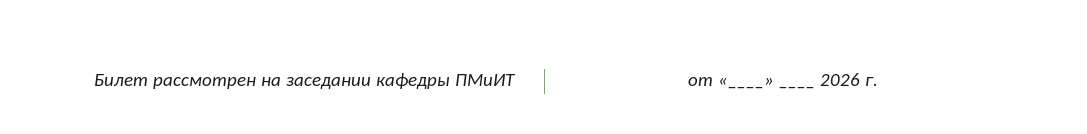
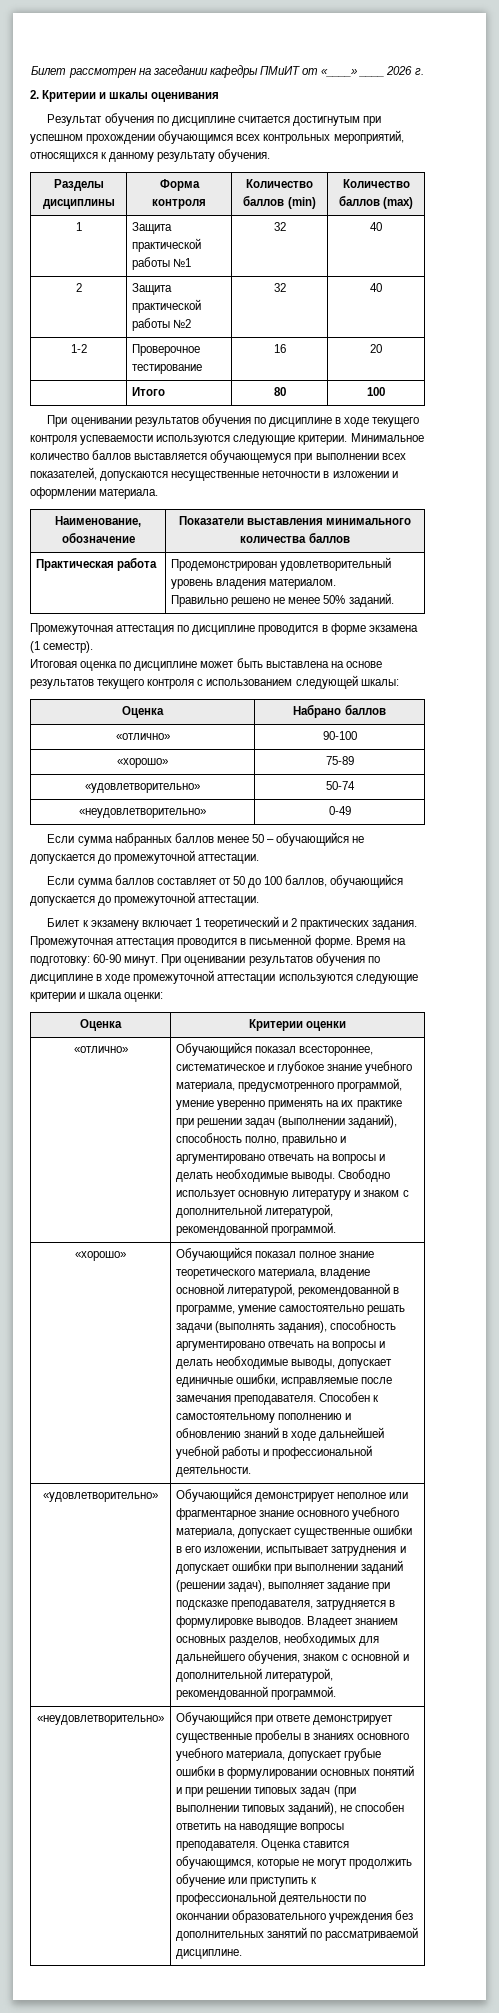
+ 2. Критерии и шкалы оценивания
+ Результат обучения по дисциплине считается достигнутым при успешном прохождении обучающимся всех контрольных мероприятий, относящихся к данному результату обучения.
+ Разделы дисциплины | Форма контроля | Количество баллов (min) | Количество баллов (max)
+ 1 | Защита практической работы №1 | 32 | 40
+ 2 | Защита практической работы №2 | 32 | 40
+ 1-2 | Проверочное тестирование | 16 | 20
+ | Итого | 80 | 100
+ При оценивании результатов обучения по дисциплине в ходе текущего контроля успеваемости используются следующие критерии. Минимальное количество баллов выставляется обучающемуся при выполнении всех показателей, допускаются несущественные неточности в изложении и оформлении материала.
+ Наименование, обозначение | Показатели выставления минимального количества баллов
+ Практическая работа | Продемонстрирован удовлетворительный уровень владения материалом.
+ Правильно решено не менее 50% заданий.
+ Промежуточная аттестация по дисциплине проводится в форме экзамена (1 семестр).
+ Итоговая оценка по дисциплине может быть выставлена на основе результатов текущего контроля с использованием следующей шкалы:
+ Оценка | Набрано баллов
+ «отлично» | 90-100
+ «хорошо» | 75-89
+ «удовлетворительно» | 50-74
+ «неудовлетворительно» | 0-49
+ Если сумма набранных баллов менее 50 – обучающийся не допускается до промежуточной аттестации.
+ Если сумма баллов составляет от 50 до 100 баллов, обучающийся допускается до промежуточной аттестации.
+ Билет к экзамену включает 1 теоретический и 2 практических задания. Промежуточная аттестация проводится в письменной форме. Время на подготовку: 60-90 минут. При оценивании результатов обучения по дисциплине в ходе промежуточной аттестации используются следующие критерии и шкала оценки:
+ Оценка | Критерии оценки
+ «отлично» | Обучающийся показал всестороннее, систематическое и глубокое знание учебного материала, предусмотренного программой, умение уверенно применять на их практике при решении задач (выполнении заданий), способность полно, правильно и аргументировано отвечать на вопросы и делать необходимые выводы. Свободно использует основную литературу и знаком с дополнительной литературой, рекомендованной программой.
+ «хорошо» | Обучающийся показал полное знание теоретического материала, владение основной литературой, рекомендованной в программе, умение самостоятельно решать задачи (выполнять задания), способность аргументировано отвечать на вопросы и делать необходимые выводы, допускает единичные ошибки, исправляемые после замечания преподавателя. Способен к самостоятельному пополнению и обновлению знаний в ходе дальнейшей учебной работы и профессиональной деятельности.
+ «удовлетворительно» | Обучающийся демонстрирует неполное или фрагментарное знание основного учебного материала, допускает существенные ошибки в его изложении, испытывает затруднения и допускает ошибки при выполнении заданий (решении задач), выполняет задание при подсказке преподавателя, затрудняется в формулировке выводов. Владеет знанием основных разделов, необходимых для дальнейшего обучения, знаком с основной и дополнительной литературой, рекомендованной программой.
+ «неудовлетворительно» | Обучающийся при ответе демонстрирует существенные пробелы в знаниях основного учебного материала, допускает грубые ошибки в формулировании основных понятий и при решении типовых задач (при выполнении типовых заданий), не способен ответить на наводящие вопросы преподавателя. Оценка ставится обучающимся, которые не могут продолжить обучение или приступить к профессиональной деятельности по окончании образовательного учреждения без дополнительных занятий по рассматриваемой дисциплине.

